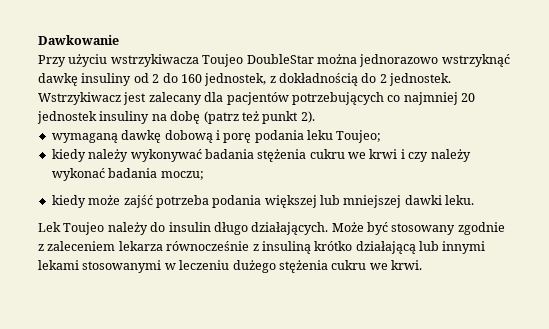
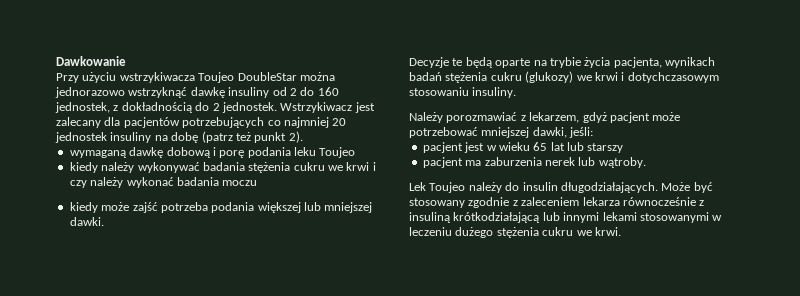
- wymaganą dawkę dobową i porę podania leku Toujeo;
+ wymaganą dawkę dobową i porę podania leku Toujeo
- kiedy należy wykonywać badania stężenia cukru we krwi i czy należy wykonać badania moczu;
+ kiedy należy wykonywać badania stężenia cukru we krwi i czy należy wykonać badania moczu
- kiedy może zajść potrzeba podania większej lub mniejszej dawki leku.
+ kiedy może zajść potrzeba podania większej lub mniejszej dawki.
+ Decyzje te będą oparte na trybie życia pacjenta, wynikach badań stężenia cukru (glukozy) we krwi i dotychczasowym stosowaniu insuliny.
+ Należy porozmawiać z lekarzem, gdyż pacjent może potrzebować mniejszej dawki, jeśli:
+ pacjent jest w wieku 65 lat lub starszy
+ pacjent ma zaburzenia nerek lub wątroby.
- Lek Toujeo należy do insulin długo działających.
+ Lek Toujeo należy do insulin długodziałających.
- Może być stosowany zgodnie z zaleceniem lekarza równocześnie z insuliną krótko działającą lub innymi lekami stosowanymi w leczeniu dużego stężenia cukru we krwi.
+ Może być stosowany zgodnie z zaleceniem lekarza równocześnie z insuliną krótkodziałającą lub innymi lekami stosowanymi w leczeniu dużego stężenia cukru we krwi.

